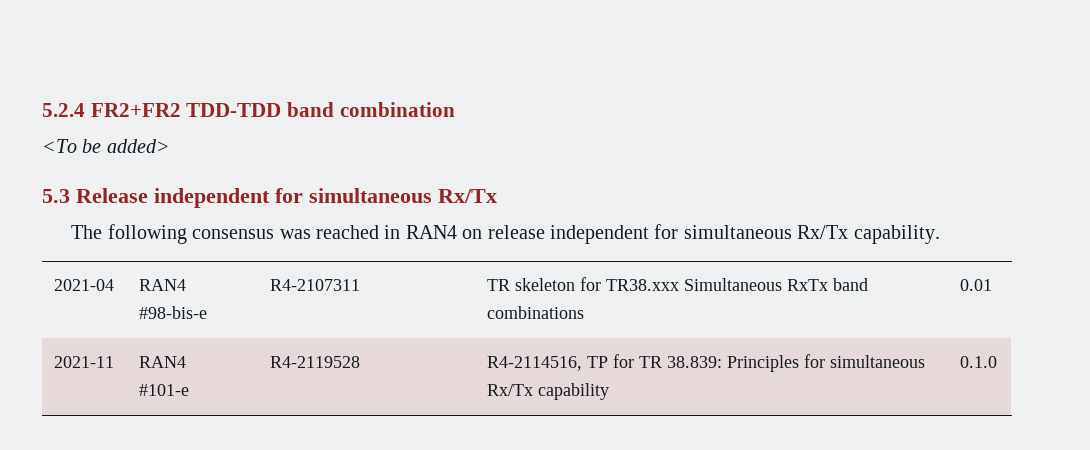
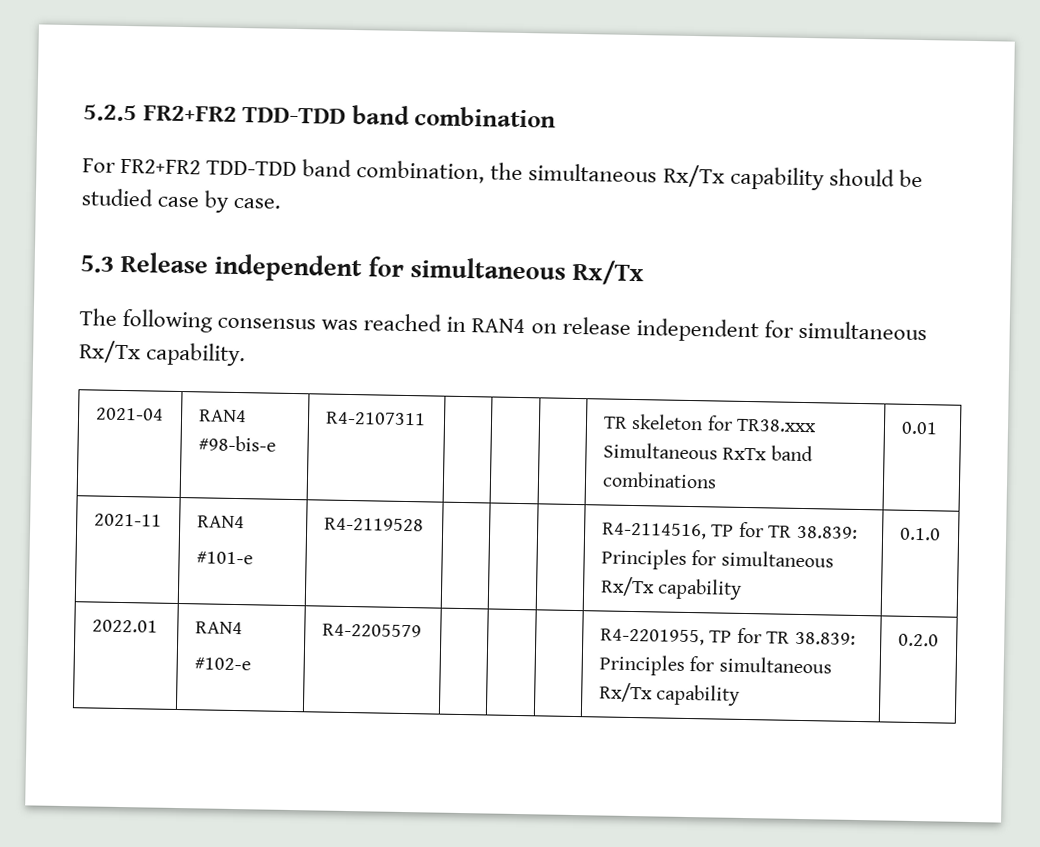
- 5.2.4 FR2+FR2 TDD-TDD band combination
+ 5.2.5 FR2+FR2 TDD-TDD band combination
- <To be added>
+ For FR2+FR2 TDD-TDD band combination, the simultaneous Rx/Tx capability should be studied case by case.
+ 2022.01 | RAN4
+ #102-e | R4-2205579 | | | | R4-2201955, TP for TR 38.839: Principles for simultaneous Rx/Tx capability | 0.2.0

